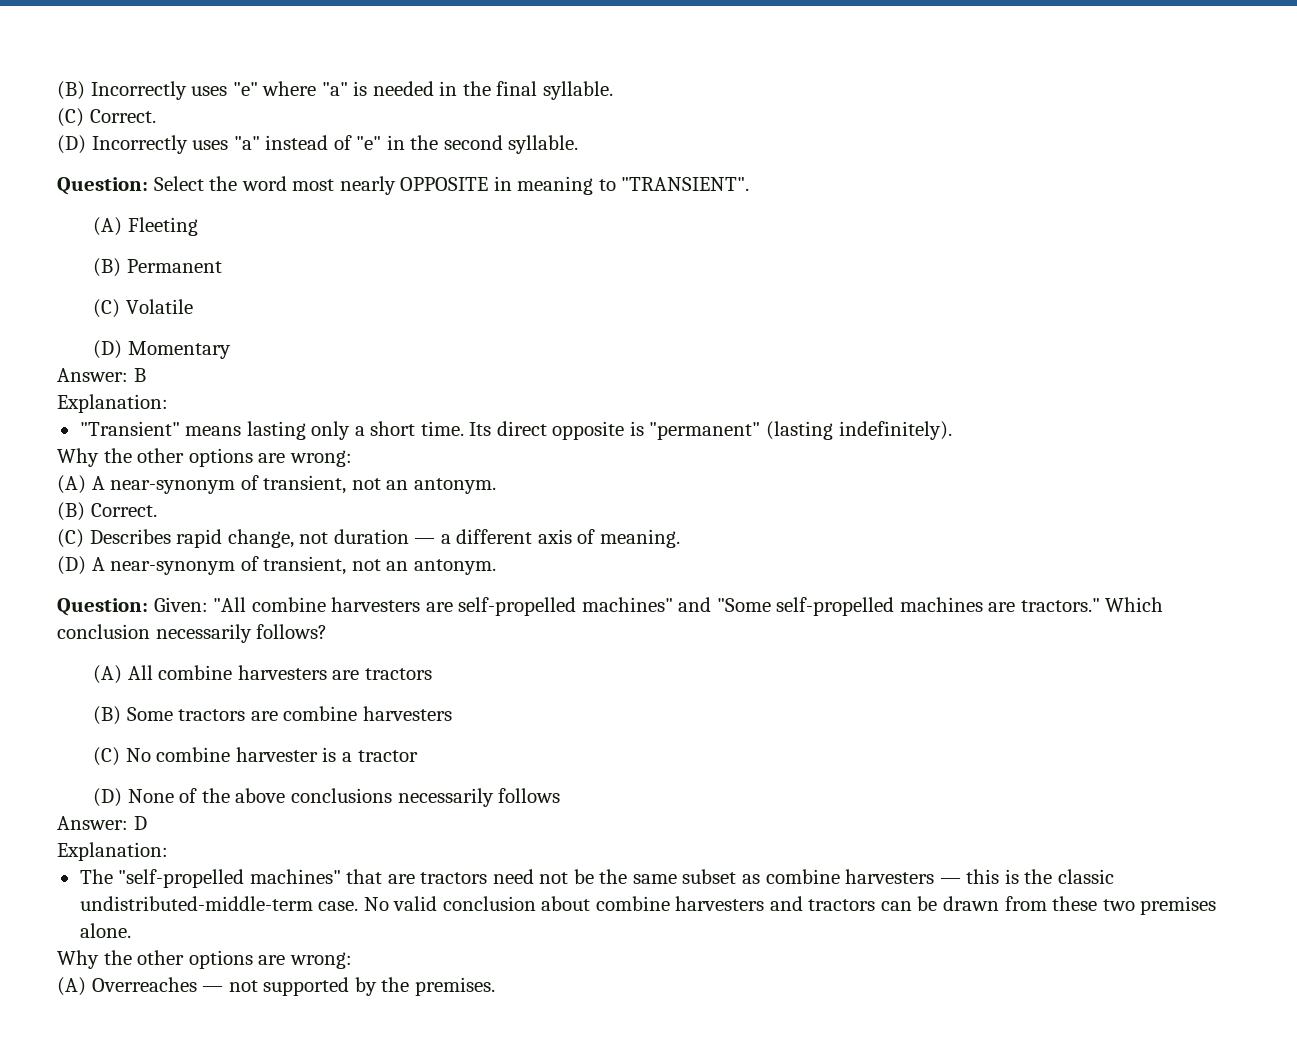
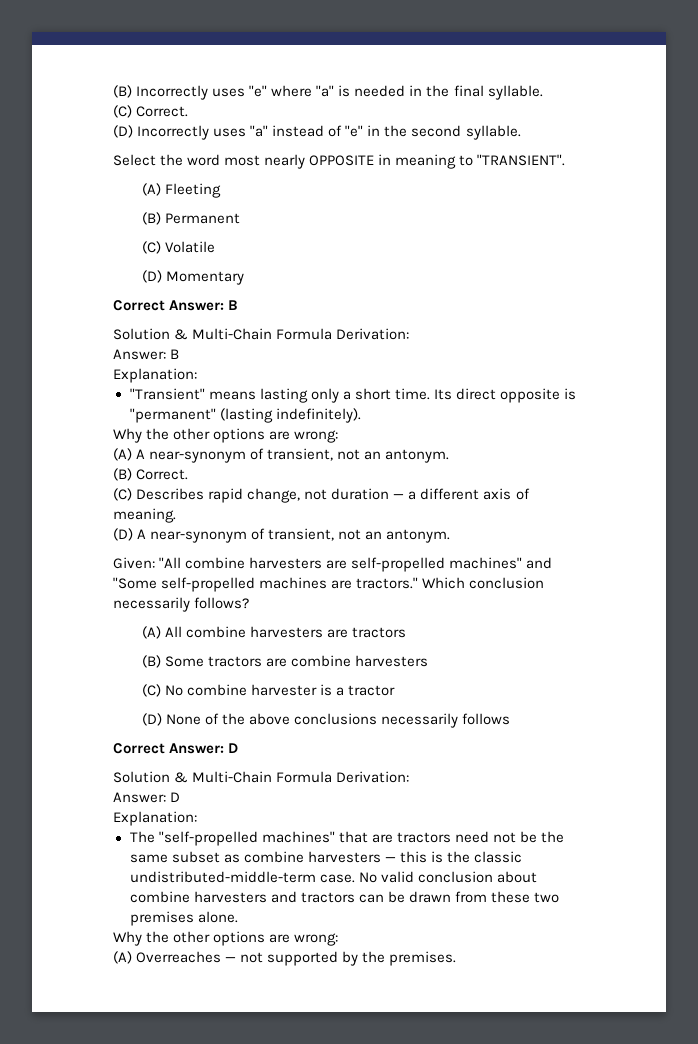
- Question: Select the word most nearly OPPOSITE in meaning to "TRANSIENT".
+ Select the word most nearly OPPOSITE in meaning to "TRANSIENT".
+ Correct Answer: B
+ Solution & Multi-Chain Formula Derivation:
- Question: Given: "All combine harvesters are self-propelled machines" and "Some self-propelled machines are tractors."
+ Given: "All combine harvesters are self-propelled machines" and "Some self-propelled machines are tractors."
+ Correct Answer: D
+ Solution & Multi-Chain Formula Derivation:

